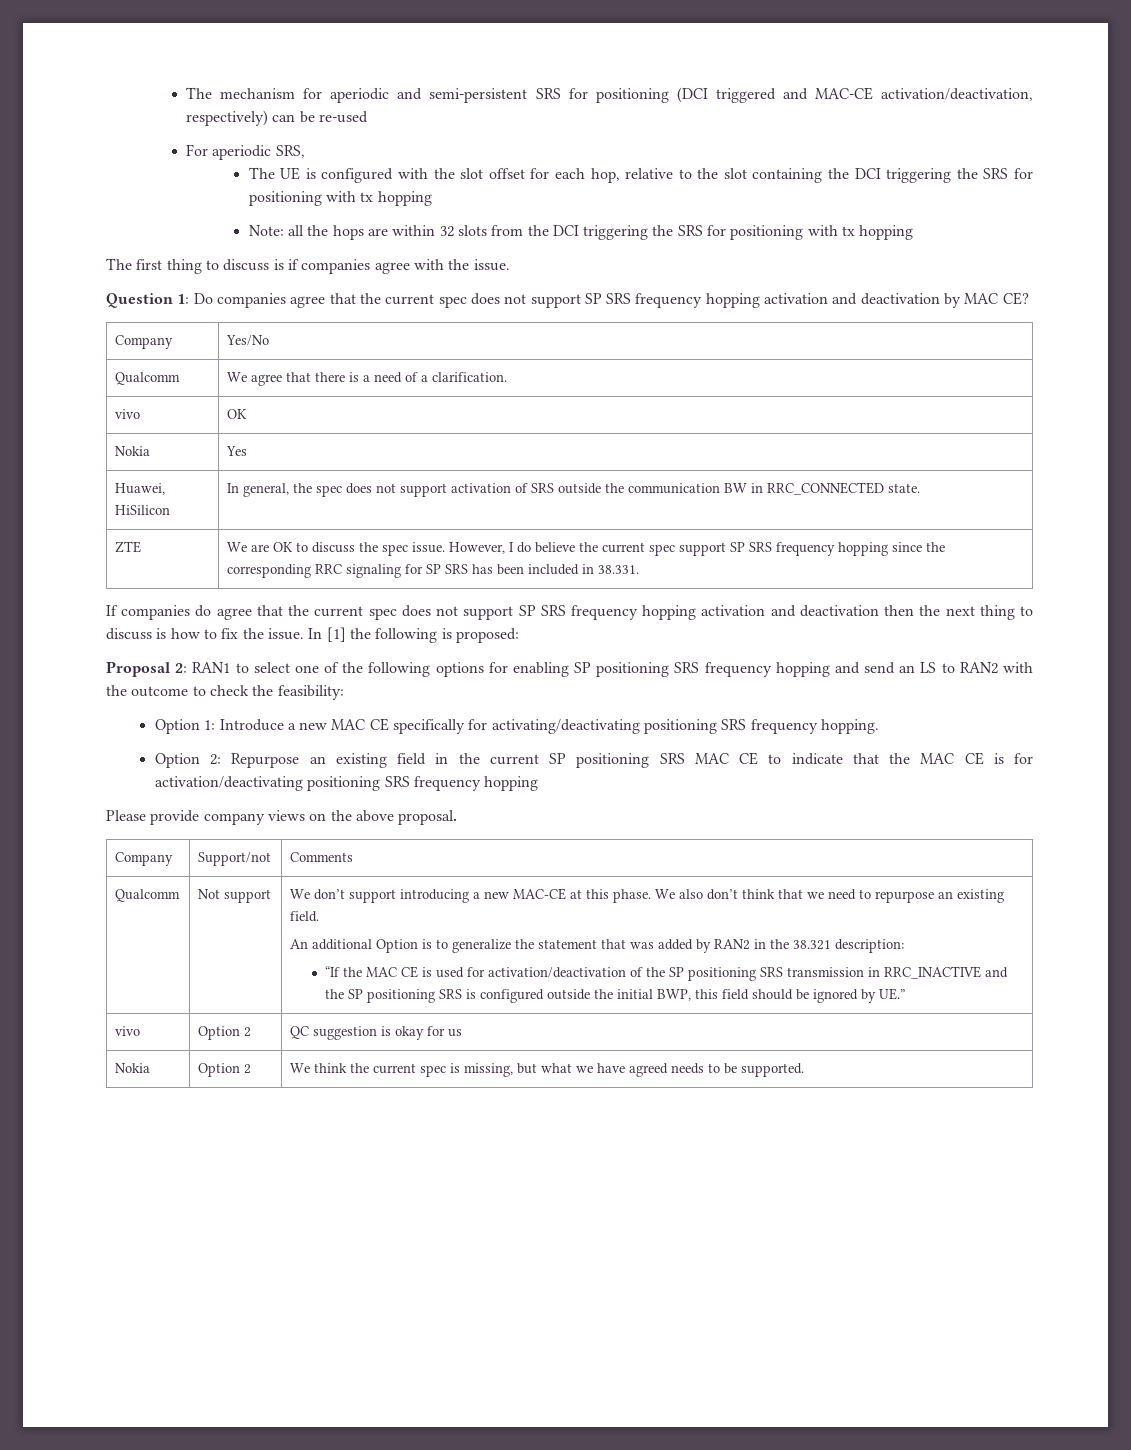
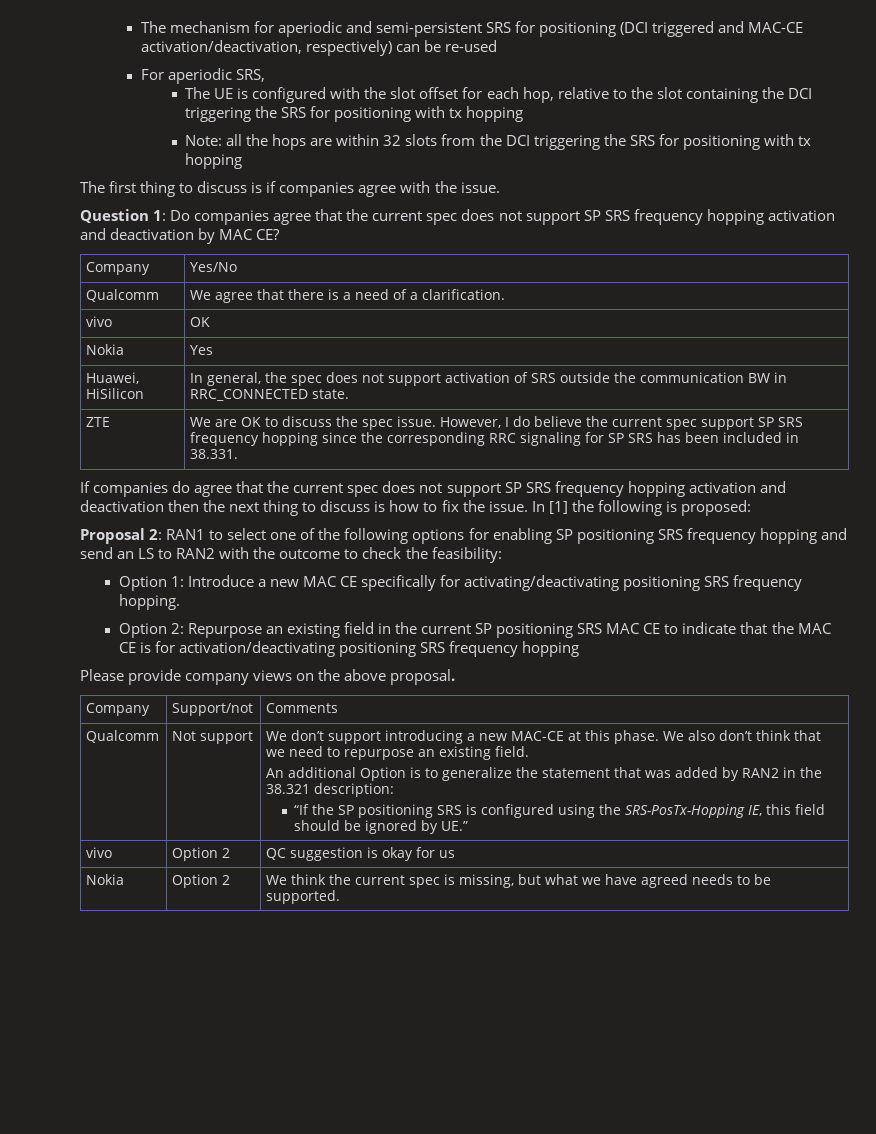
- “If the MAC CE is used for activation/deactivation of the SP positioning SRS transmission in RRC_INACTIVE and the SP positioning SRS is configured outside the initial BWP, this field should be ignored by UE.”
+ “If the SP positioning SRS is configured using the SRS-PosTx-Hopping IE, this field should be ignored by UE.”

